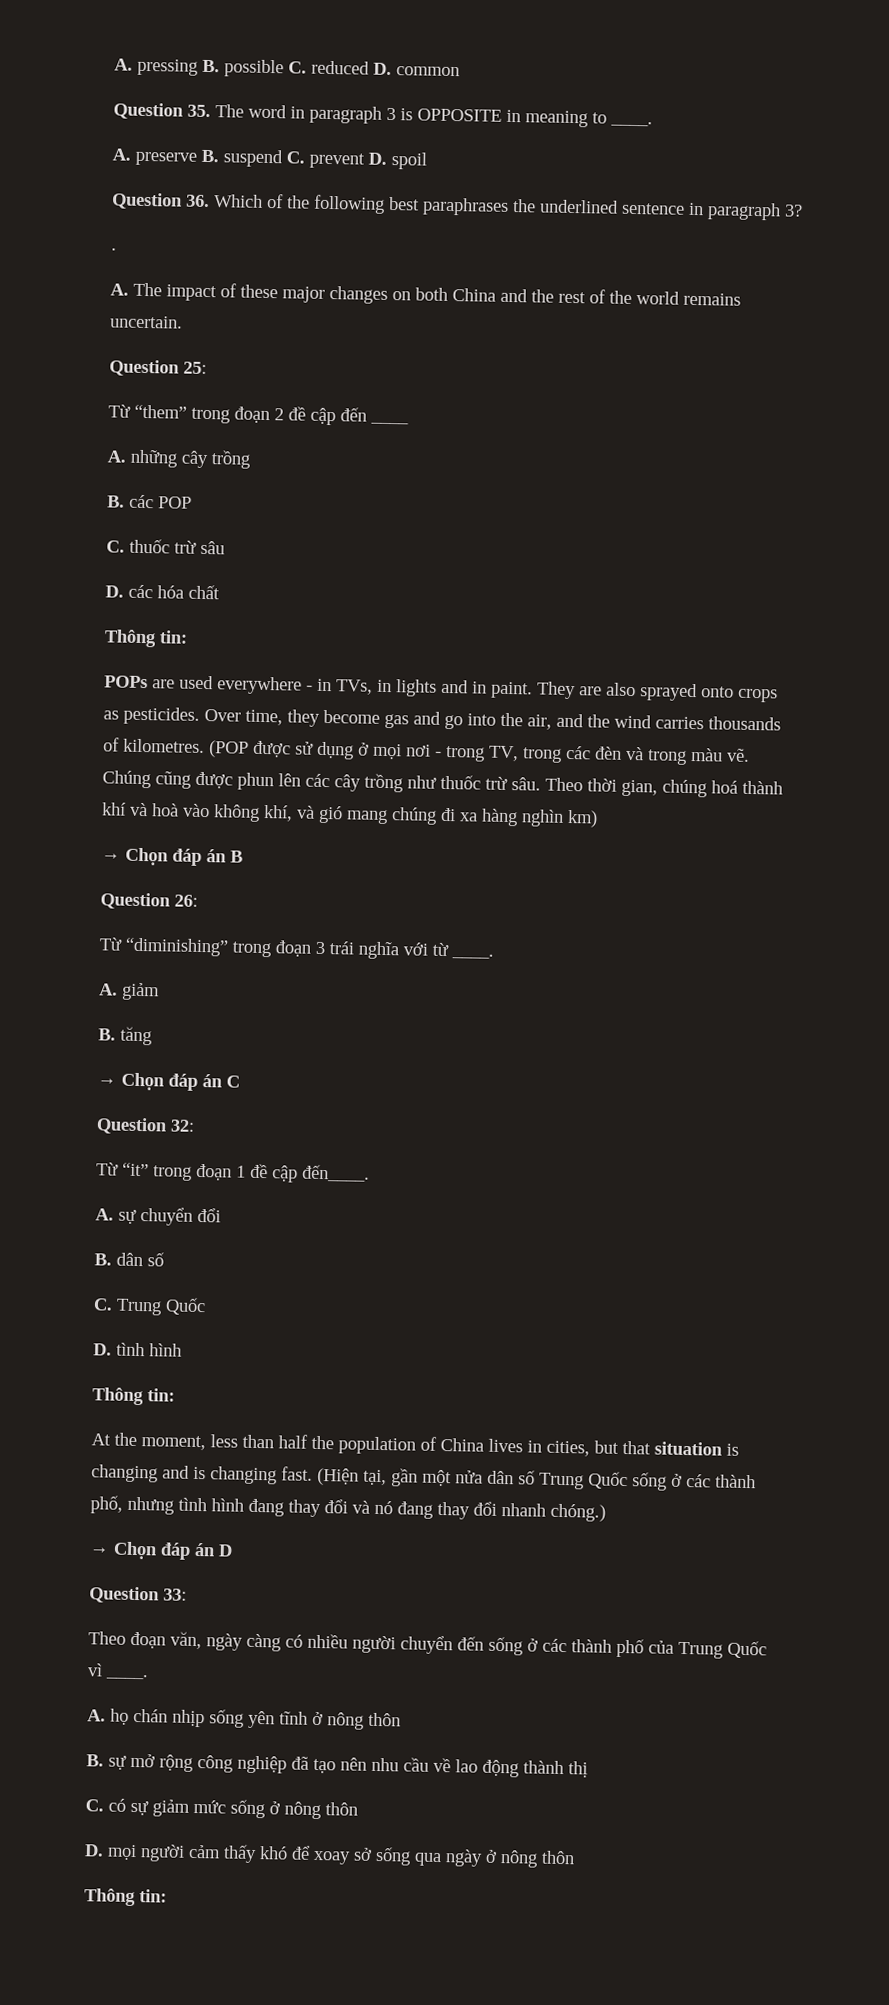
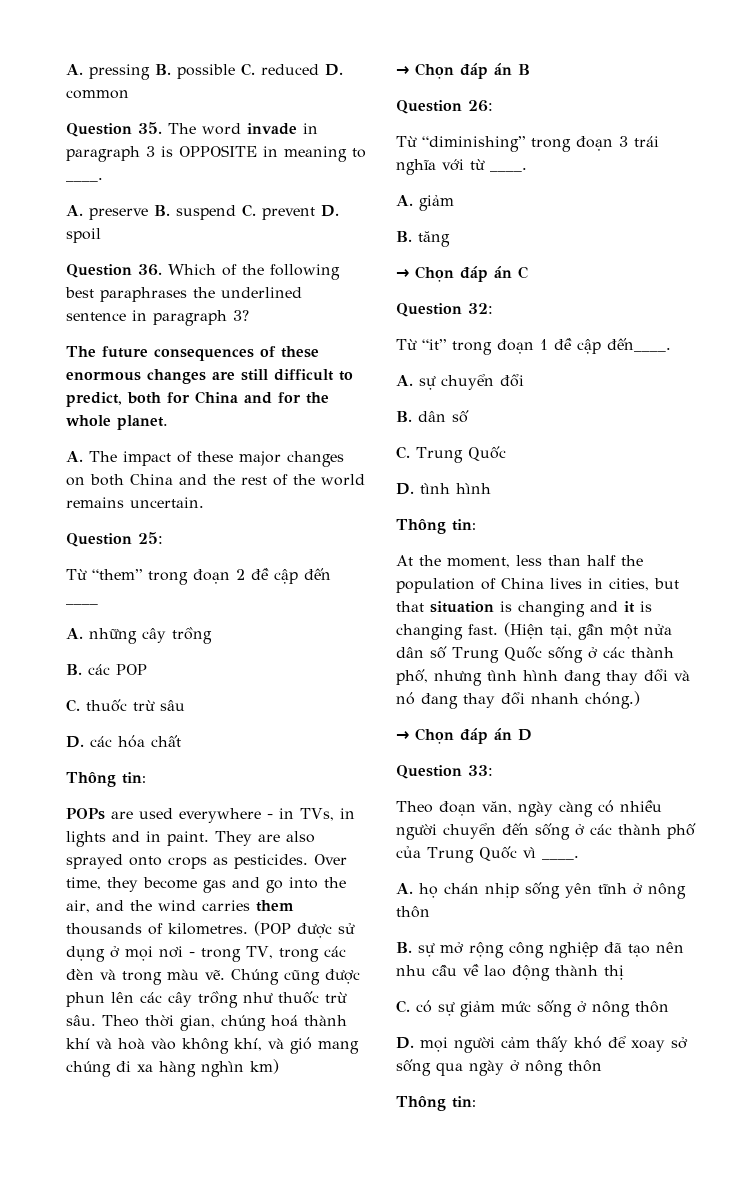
- Question 35. The word in paragraph 3 is OPPOSITE in meaning to ____.
+ Question 35. The word invade in paragraph 3 is OPPOSITE in meaning to ____.
- .
+ The future consequences of these enormous changes are still difficult to predict, both for China and for the whole planet.
- Over time, they become gas and go into the air, and the wind carries thousands of kilometres.
+ Over time, they become gas and go into the air, and the wind carries them thousands of kilometres.
- At the moment, less than half the population of China lives in cities, but that situation is changing and is changing fast.
+ At the moment, less than half the population of China lives in cities, but that situation is changing and it is changing fast.

